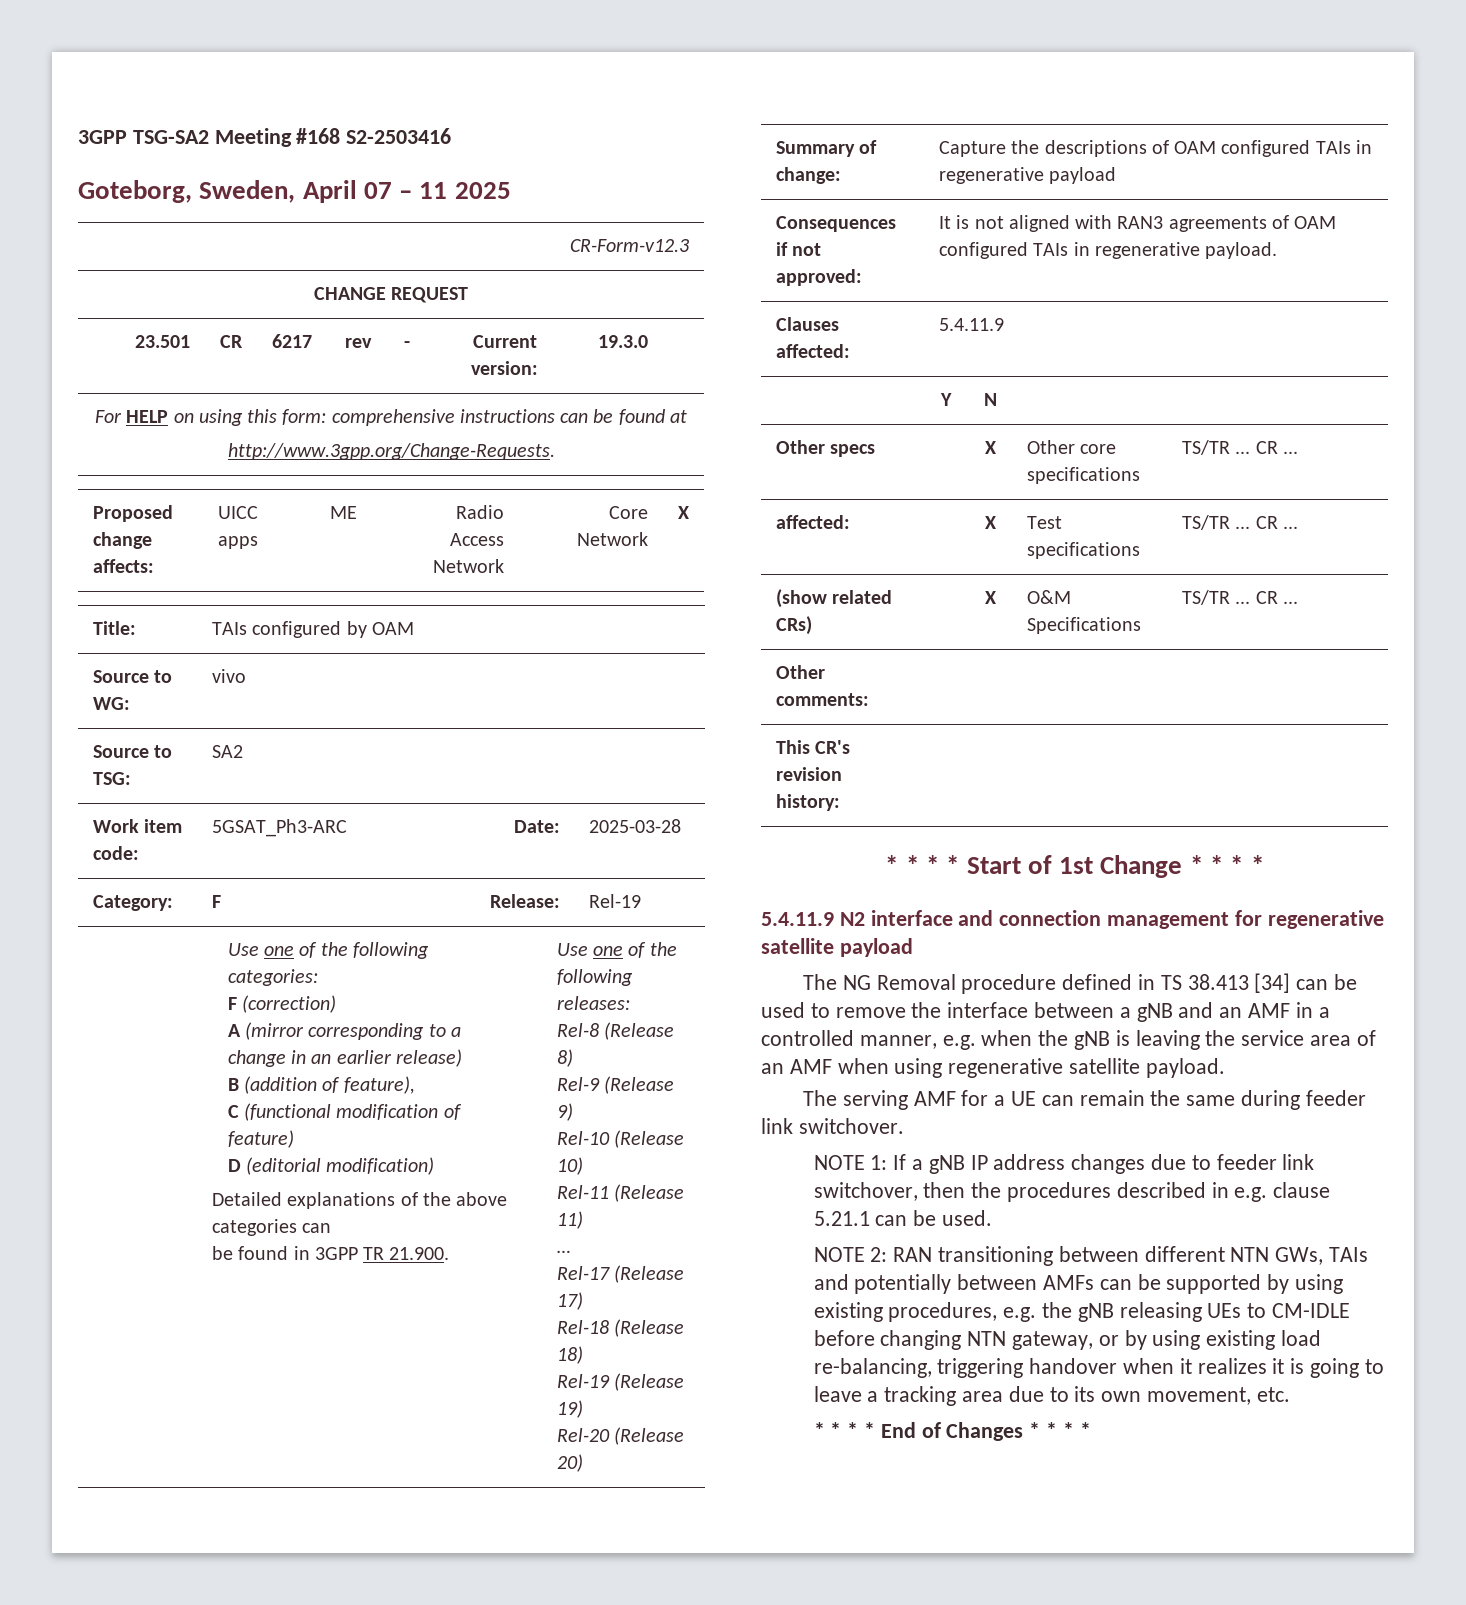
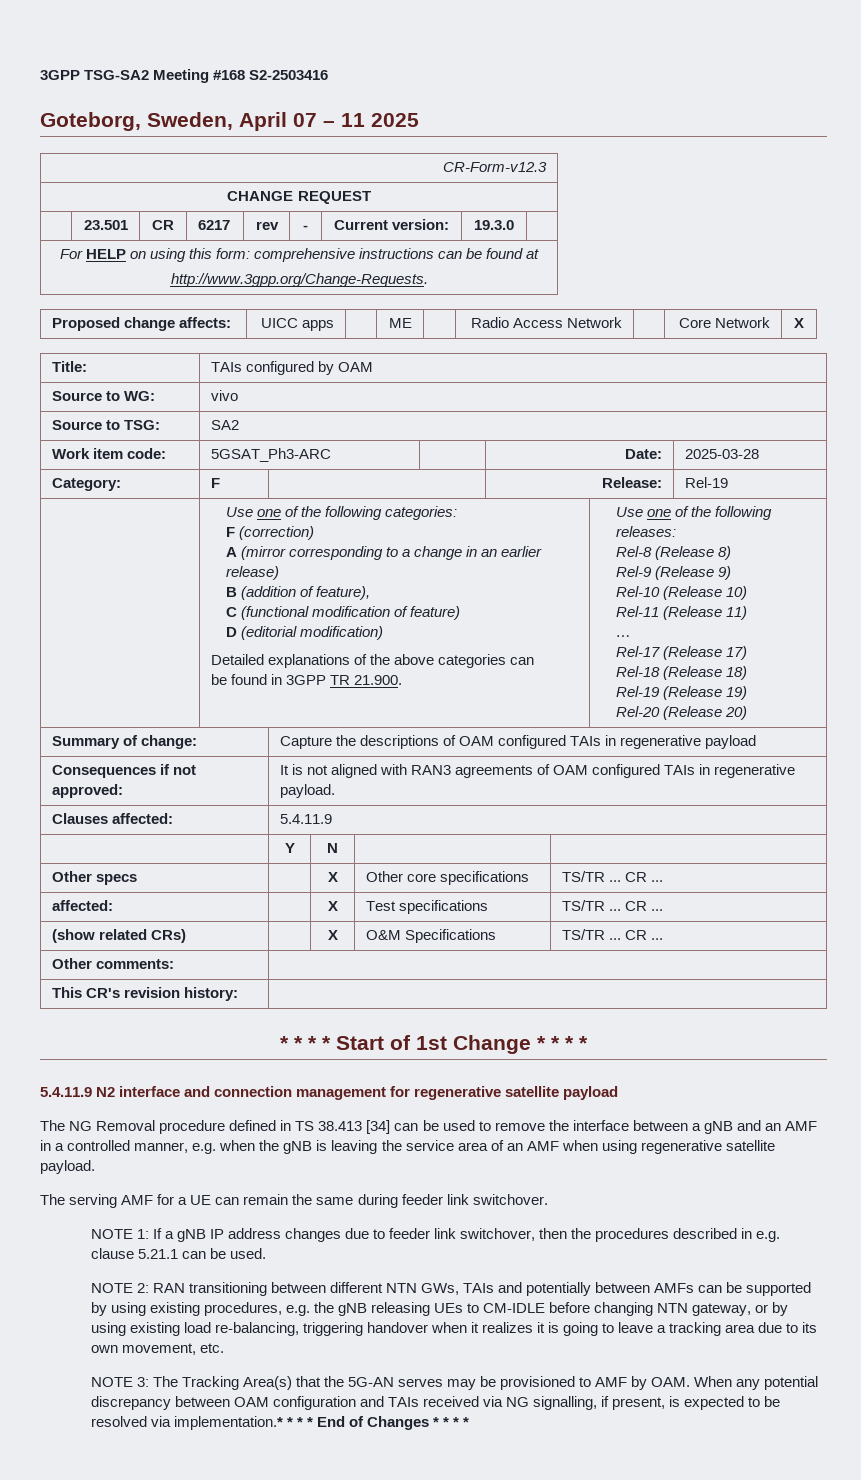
- * * * * End of Changes * * * *
+ NOTE 3: The Tracking Area(s) that the 5G-AN serves may be provisioned to AMF by OAM. When any potential discrepancy between OAM configuration and TAIs received via NG signalling, if present, is expected to be resolved via implementation.* * * * End of Changes * * * *

